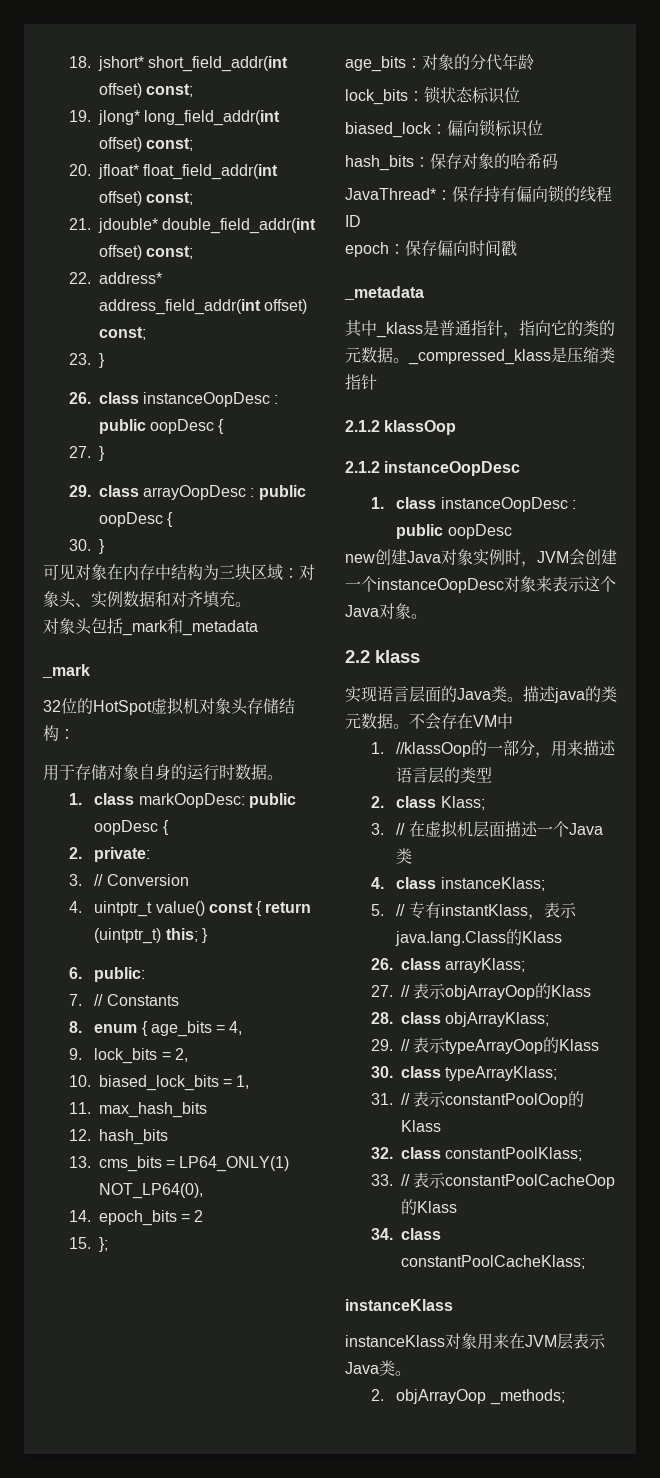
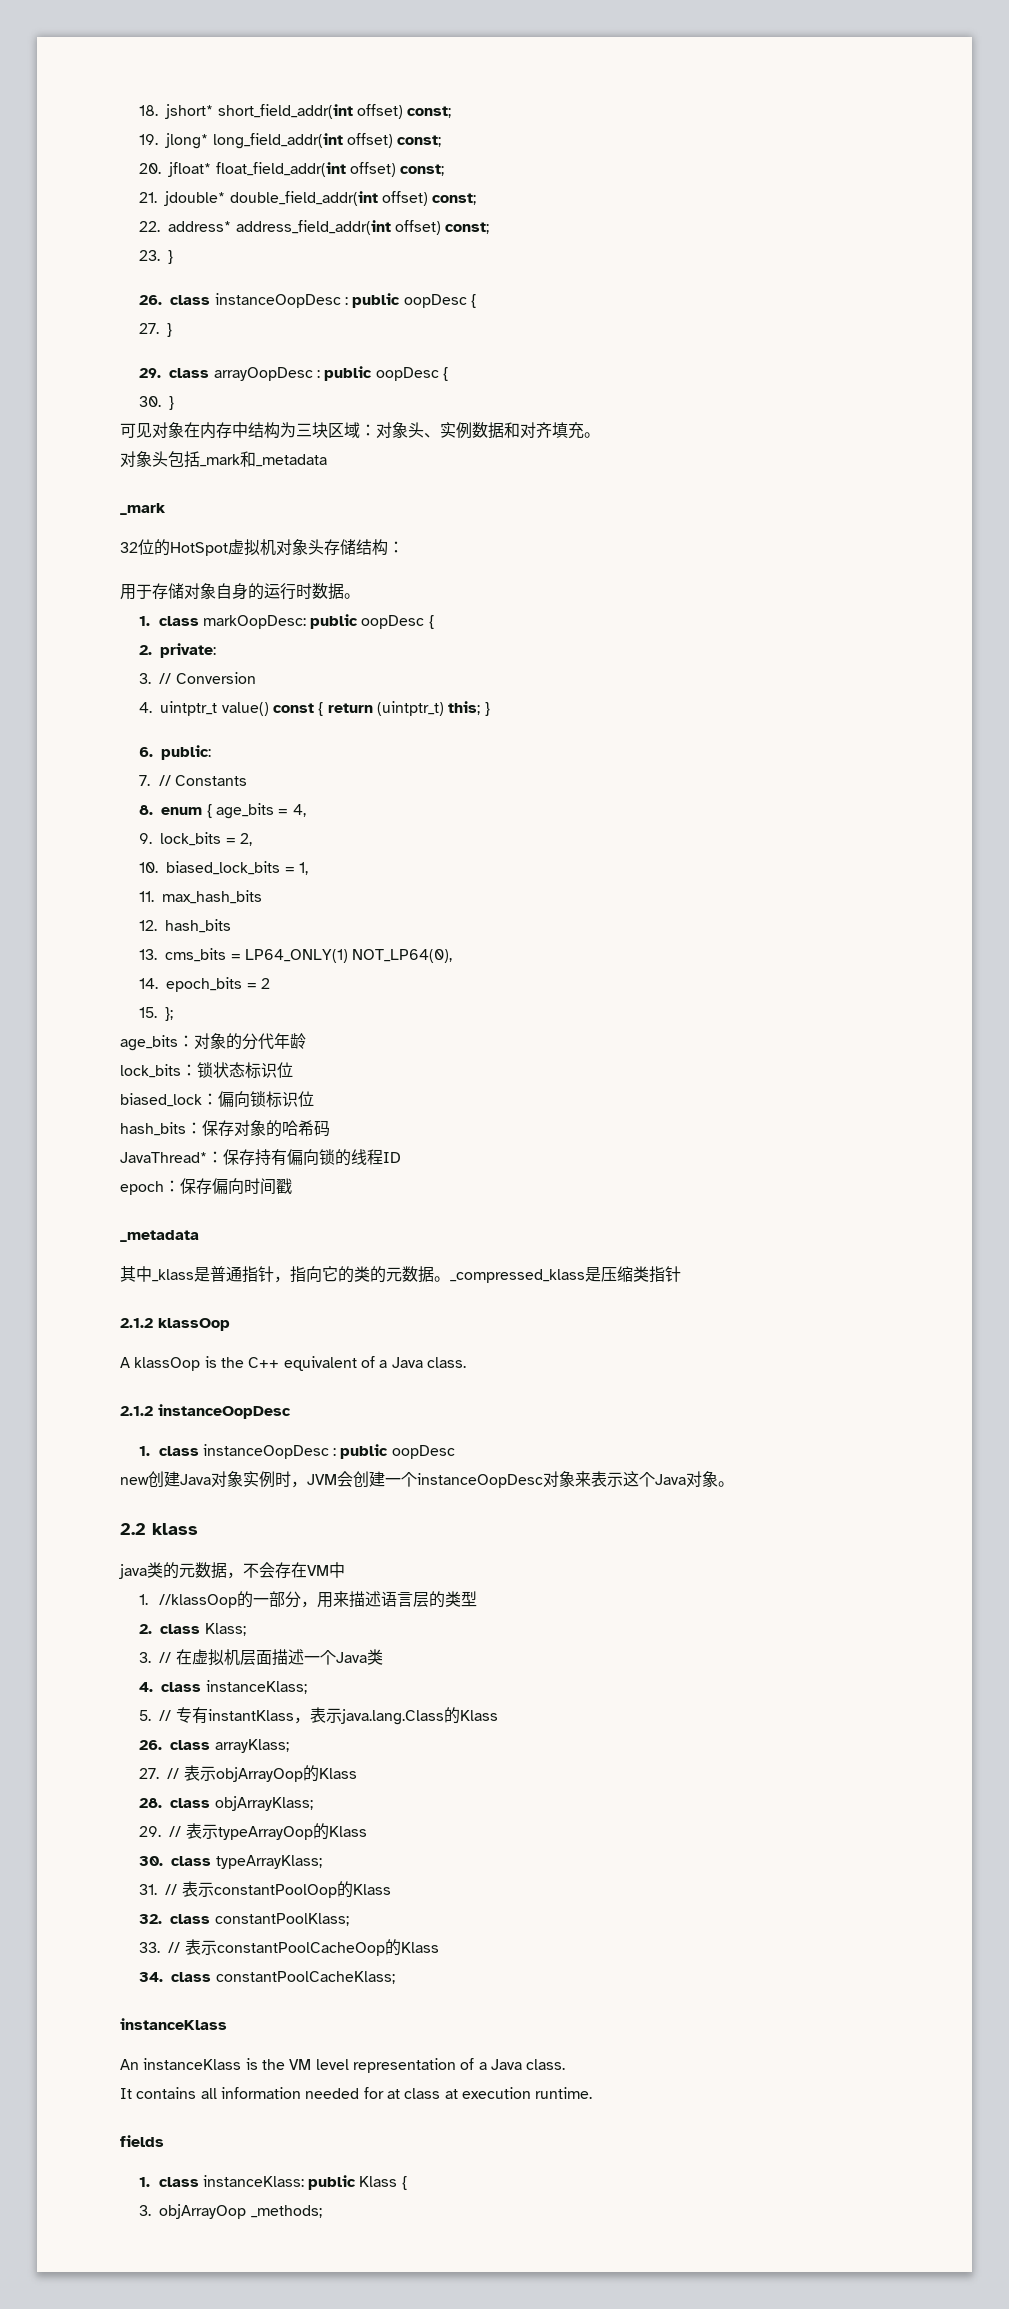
+ A klassOop is the C++ equivalent of a Java class.
- 实现语言层面的Java类。描述java的类元数据。不会存在VM中
+ java类的元数据，不会存在VM中
- instanceKlass对象用来在JVM层表示Java类。
- 2. objArrayOop _methods;
+ An instanceKlass is the VM level representation of a Java class.
+ It contains all information needed for at class at execution runtime.
+ fields
+ 1. class instanceKlass: public Klass {
+ 3. objArrayOop _methods;

